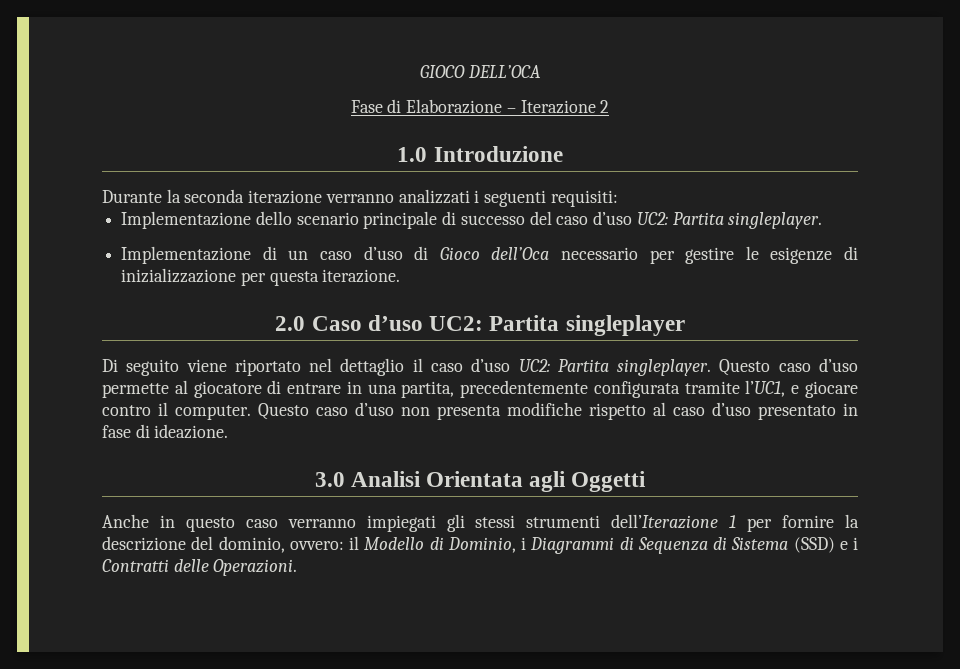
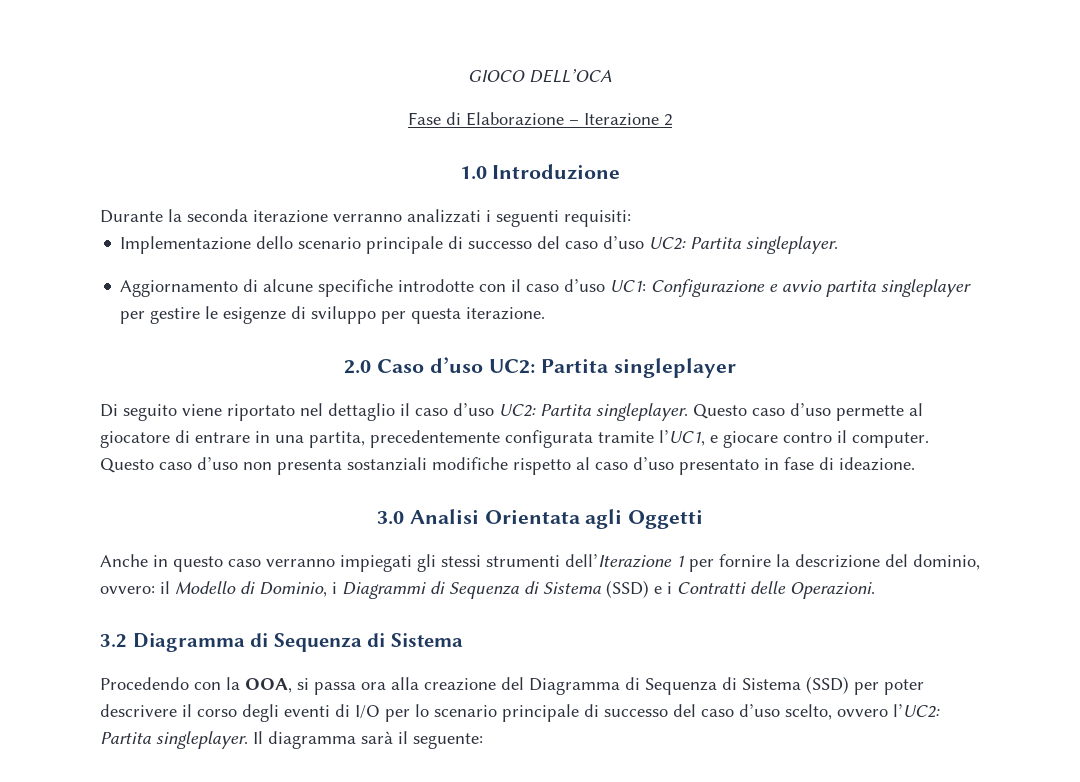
- Implementazione di un caso d’uso di Gioco dell’Oca necessario per gestire le esigenze di inizializzazione per questa iterazione.
+ Aggiornamento di alcune specifiche introdotte con il caso d’uso UC1: Configurazione e avvio partita singleplayer per gestire le esigenze di sviluppo per questa iterazione.
- Questo caso d’uso non presenta modifiche rispetto al caso d’uso presentato in fase di ideazione.
+ Questo caso d’uso non presenta sostanziali modifiche rispetto al caso d’uso presentato in fase di ideazione.
+ 3.2 Diagramma di Sequenza di Sistema
+ Procedendo con la OOA, si passa ora alla creazione del Diagramma di Sequenza di Sistema (SSD) per poter descrivere il corso degli eventi di I/O per lo scenario principale di successo del caso d’uso scelto, ovvero l’UC2: Partita singleplayer. Il diagramma sarà il seguente:

